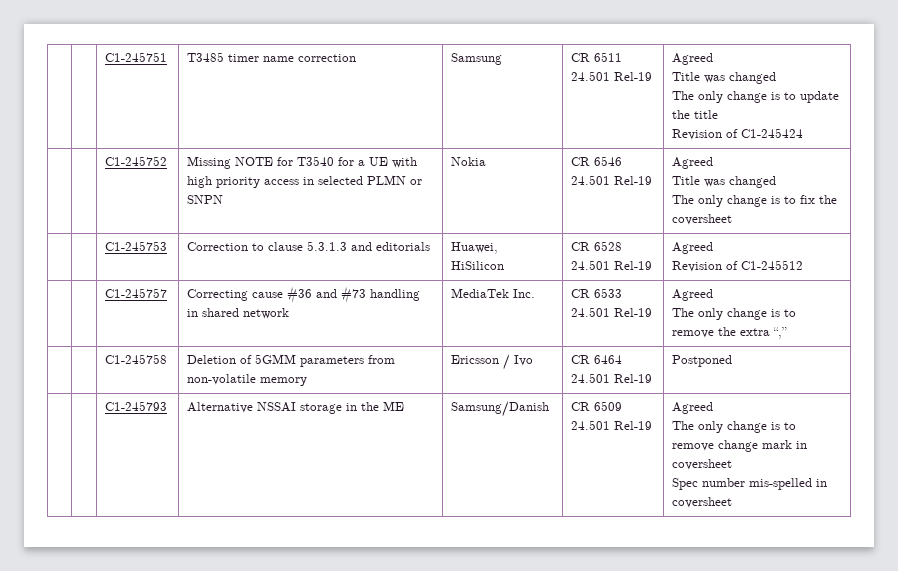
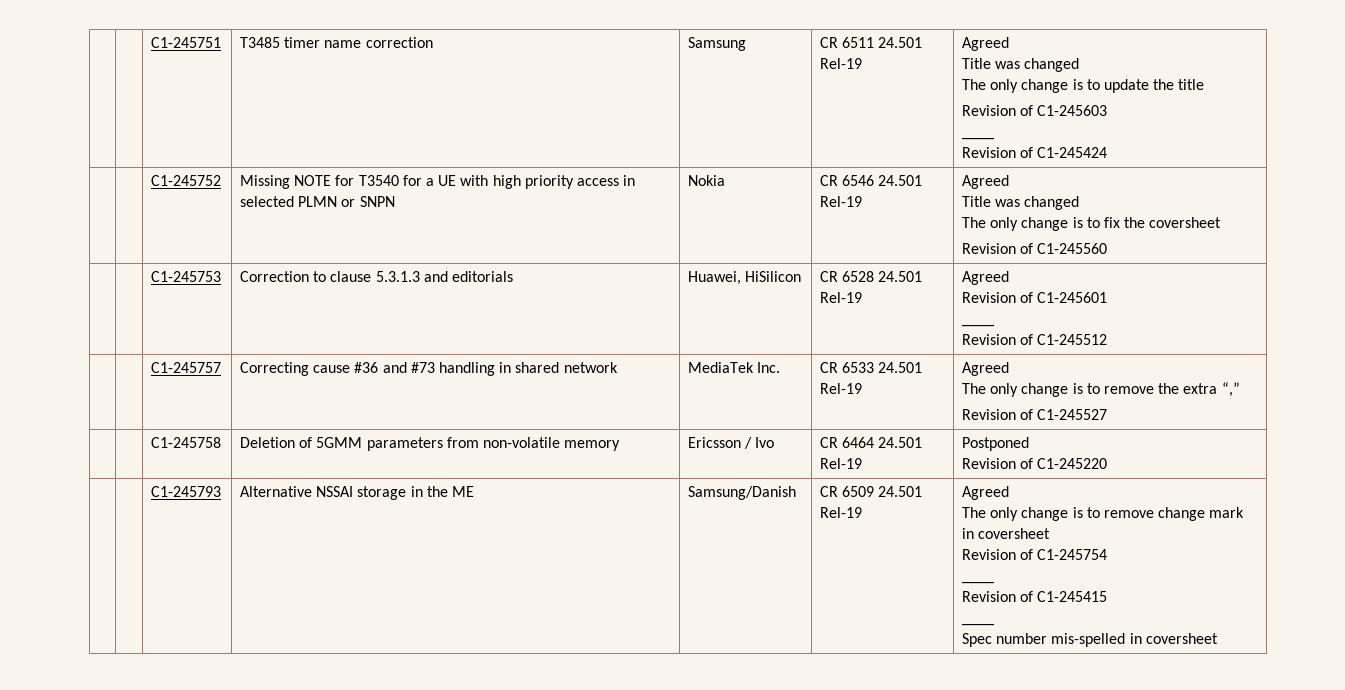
  | | C1-245751 | T3485 timer name correction | Samsung | CR 6511 24.501 Rel-19 | Agreed
  Title was changed
  The only change is to update the title
+ Revision of C1-245603
+ ____
  | | C1-245752 | Missing NOTE for T3540 for a UE with high priority access in selected PLMN or SNPN | Nokia | CR 6546 24.501 Rel-19 | Agreed
  Title was changed
  The only change is to fix the coversheet
+ Revision of C1-245560
  | | C1-245753 | Correction to clause 5.3.1.3 and editorials | Huawei, HiSilicon | CR 6528 24.501 Rel-19 | Agreed
+ Revision of C1-245601
+ ____
  | | C1-245757 | Correcting cause #36 and #73 handling in shared network | MediaTek Inc. | CR 6533 24.501 Rel-19 | Agreed
  The only change is to remove the extra “,”
+ Revision of C1-245527
  | | C1-245758 | Deletion of 5GMM parameters from non-volatile memory | Ericsson / Ivo | CR 6464 24.501 Rel-19 | Postponed
+ Revision of C1-245220
  | | C1-245793 | Alternative NSSAI storage in the ME | Samsung/Danish | CR 6509 24.501 Rel-19 | Agreed
  The only change is to remove change mark in coversheet
+ Revision of C1-245754
+ ____
+ Revision of C1-245415
+ ____

